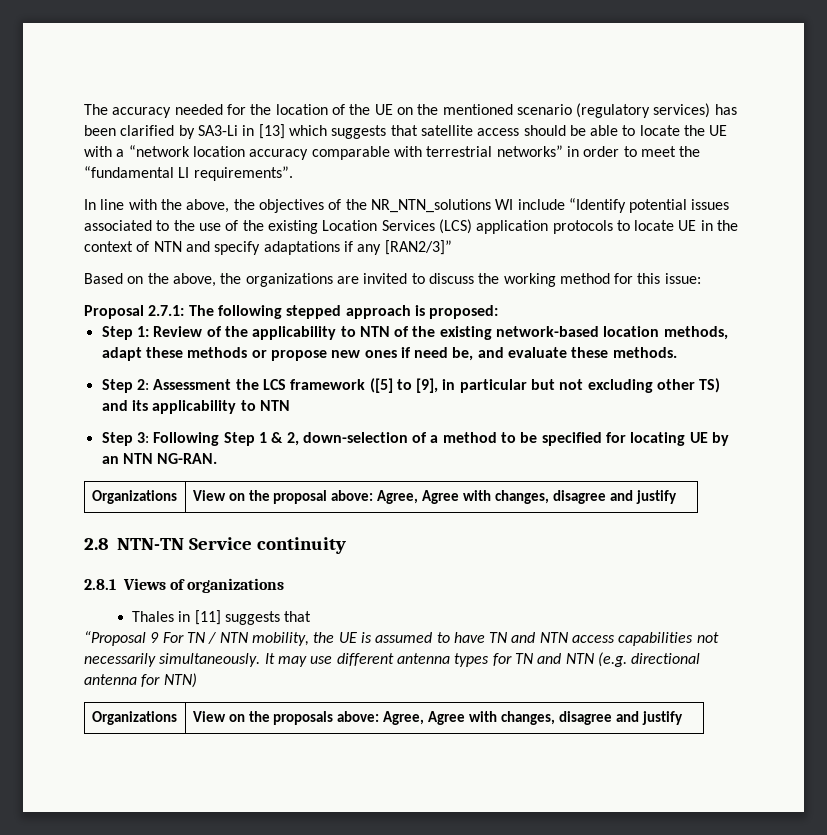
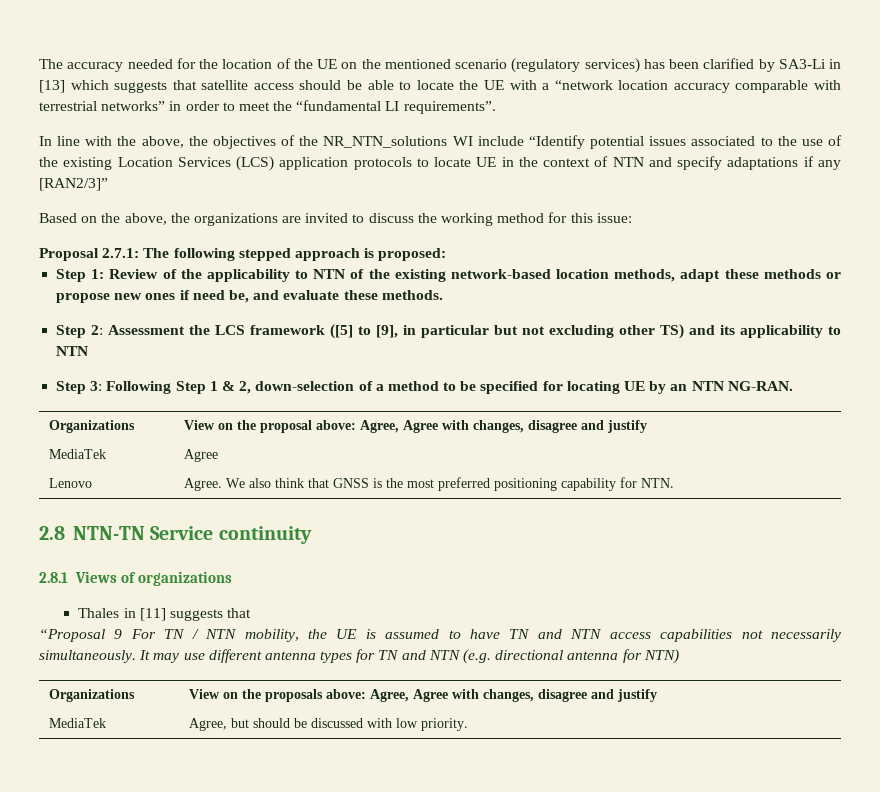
+ MediaTek | Agree
+ Lenovo | Agree. We also think that GNSS is the most preferred positioning capability for NTN.
+ MediaTek | Agree, but should be discussed with low priority.

